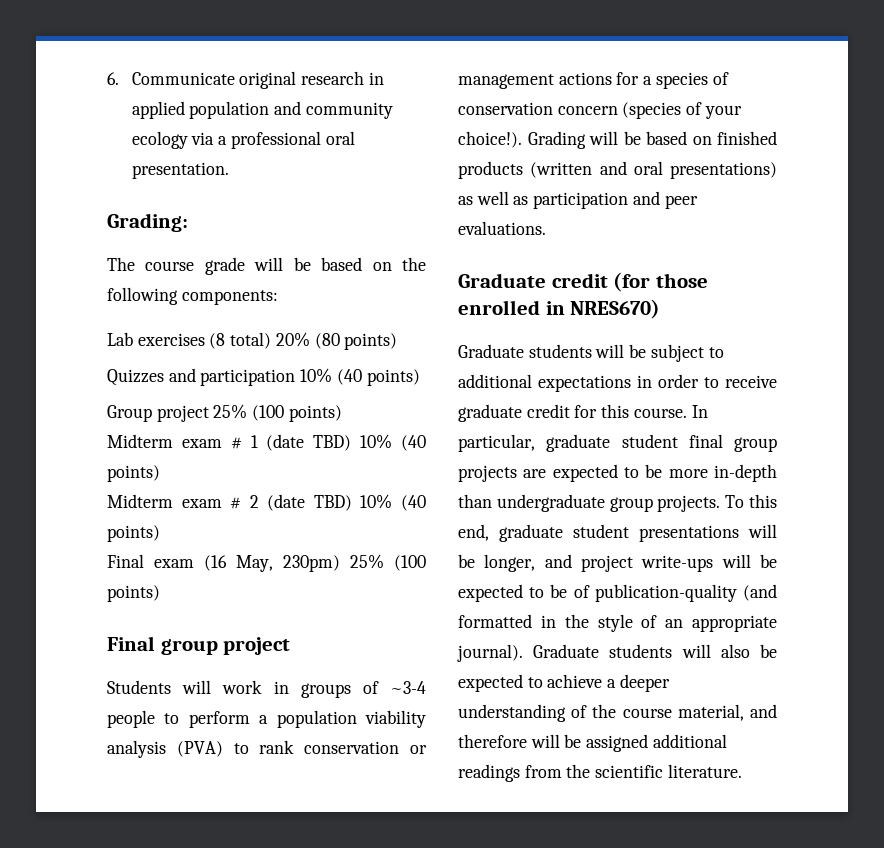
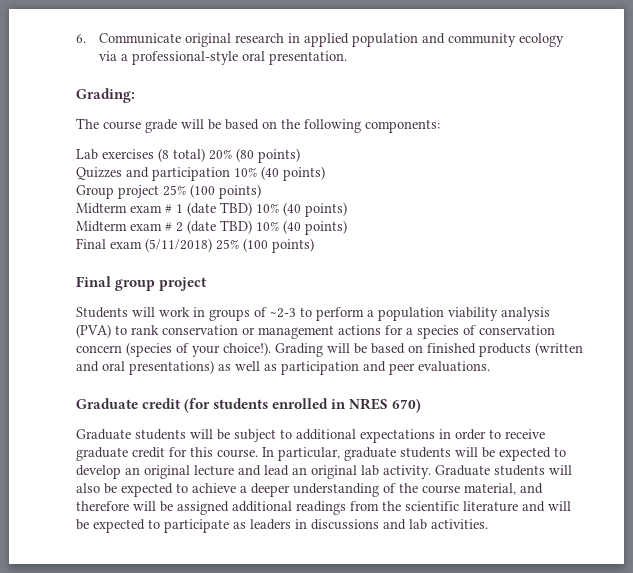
- 6. Communicate original research in applied population and community ecology via a professional oral presentation.
+ 6. Communicate original research in applied population and community ecology via a professional-style oral presentation.
- Final exam (16 May, 230pm) 25% (100 points)
+ Final exam (5/11/2018) 25% (100 points)
- Students will work in groups of ~3-4 people to perform a population viability analysis (PVA) to rank conservation or management actions for a species of conservation concern (species of your choice!).
+ Students will work in groups of ~2-3 to perform a population viability analysis (PVA) to rank conservation or management actions for a species of conservation concern (species of your choice!).
- Graduate credit (for those enrolled in NRES670)
+ Graduate credit (for students enrolled in NRES 670)
- In particular, graduate student final group projects are expected to be more in-depth than undergraduate group projects. To this end, graduate student presentations will be longer, and project write-ups will be expected to be of publication-quality (and formatted in the style of an appropriate journal).
+ In particular, graduate students will be expected to develop an original lecture and lead an original lab activity.
- Graduate students will also be expected to achieve a deeper understanding of the course material, and therefore will be assigned additional readings from the scientific literature.
+ Graduate students will also be expected to achieve a deeper understanding of the course material, and therefore will be assigned additional readings from the scientific literature and will be expected to participate as leaders in discussions and lab activities.

